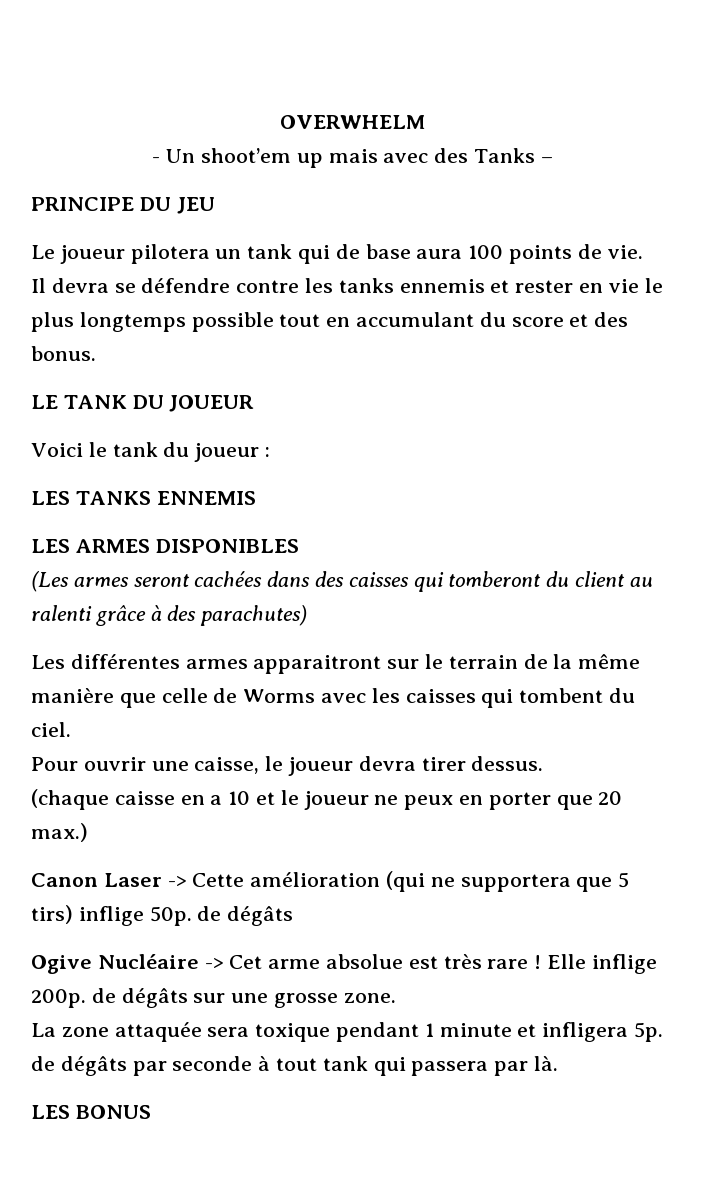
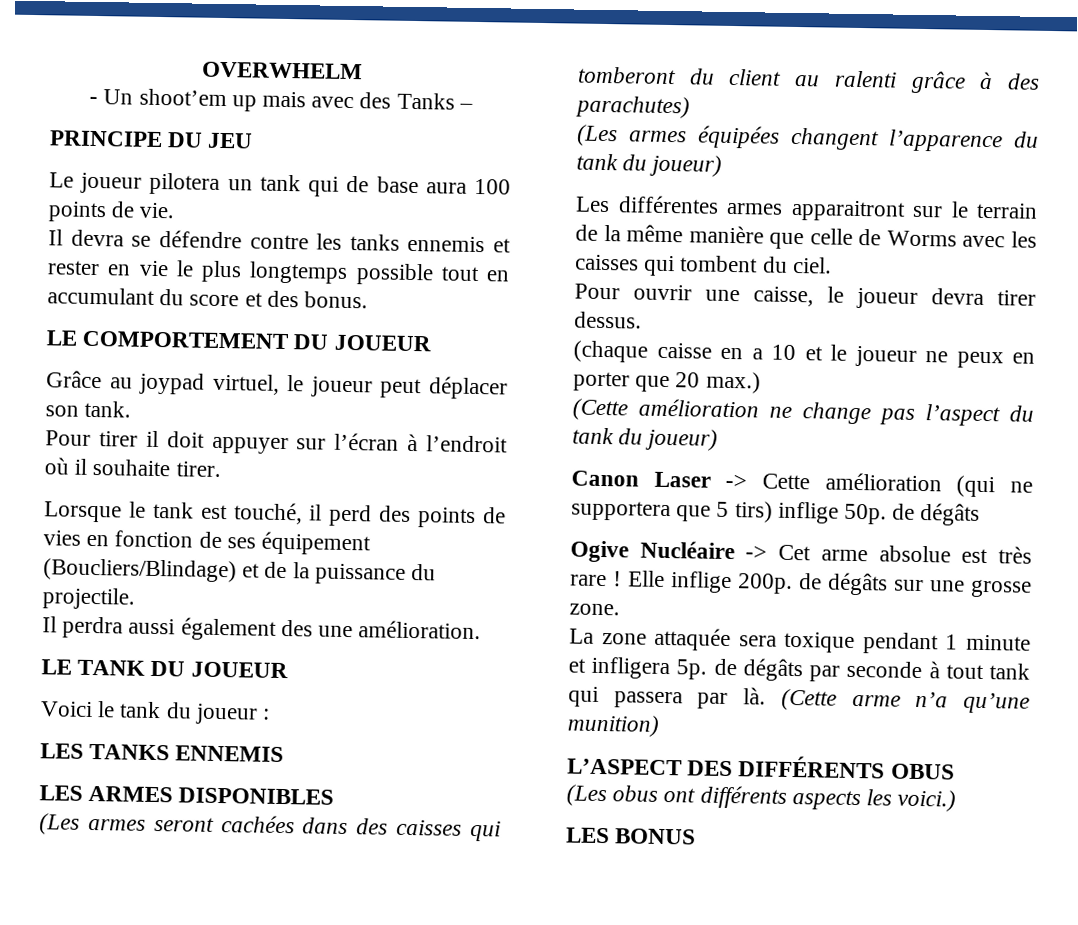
+ LE COMPORTEMENT DU JOUEUR
+ Grâce au joypad virtuel, le joueur peut déplacer son tank.
+ Pour tirer il doit appuyer sur l’écran à l’endroit où il souhaite tirer.
+ Lorsque le tank est touché, il perd des points de vies en fonction de ses équipement (Boucliers/Blindage) et de la puissance du projectile.
+ Il perdra aussi également des une amélioration.
+ (Les armes équipées changent l’apparence du tank du joueur)
+ (Cette amélioration ne change pas l’aspect du tank du joueur)
+ (Cette arme n’a qu’une munition)
+ L’ASPECT DES DIFFÉRENTS OBUS
+ (Les obus ont différents aspects les voici.)

